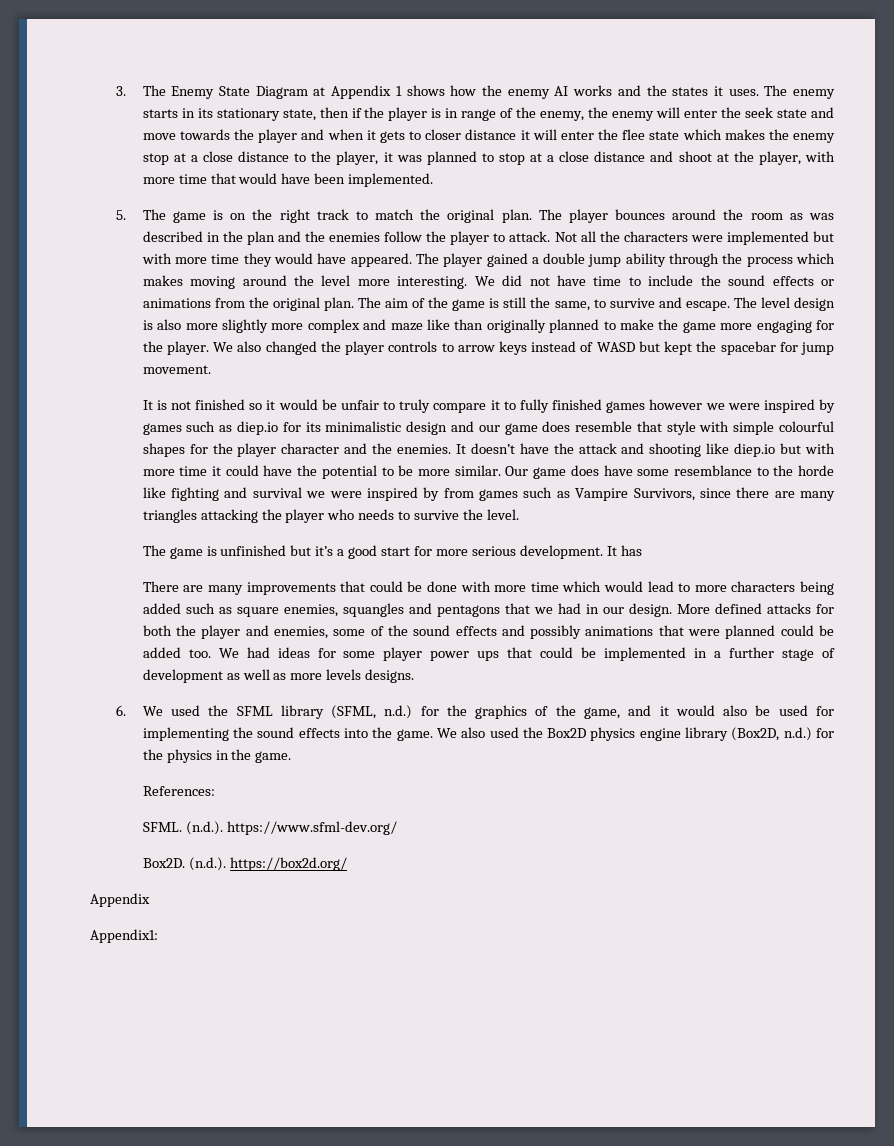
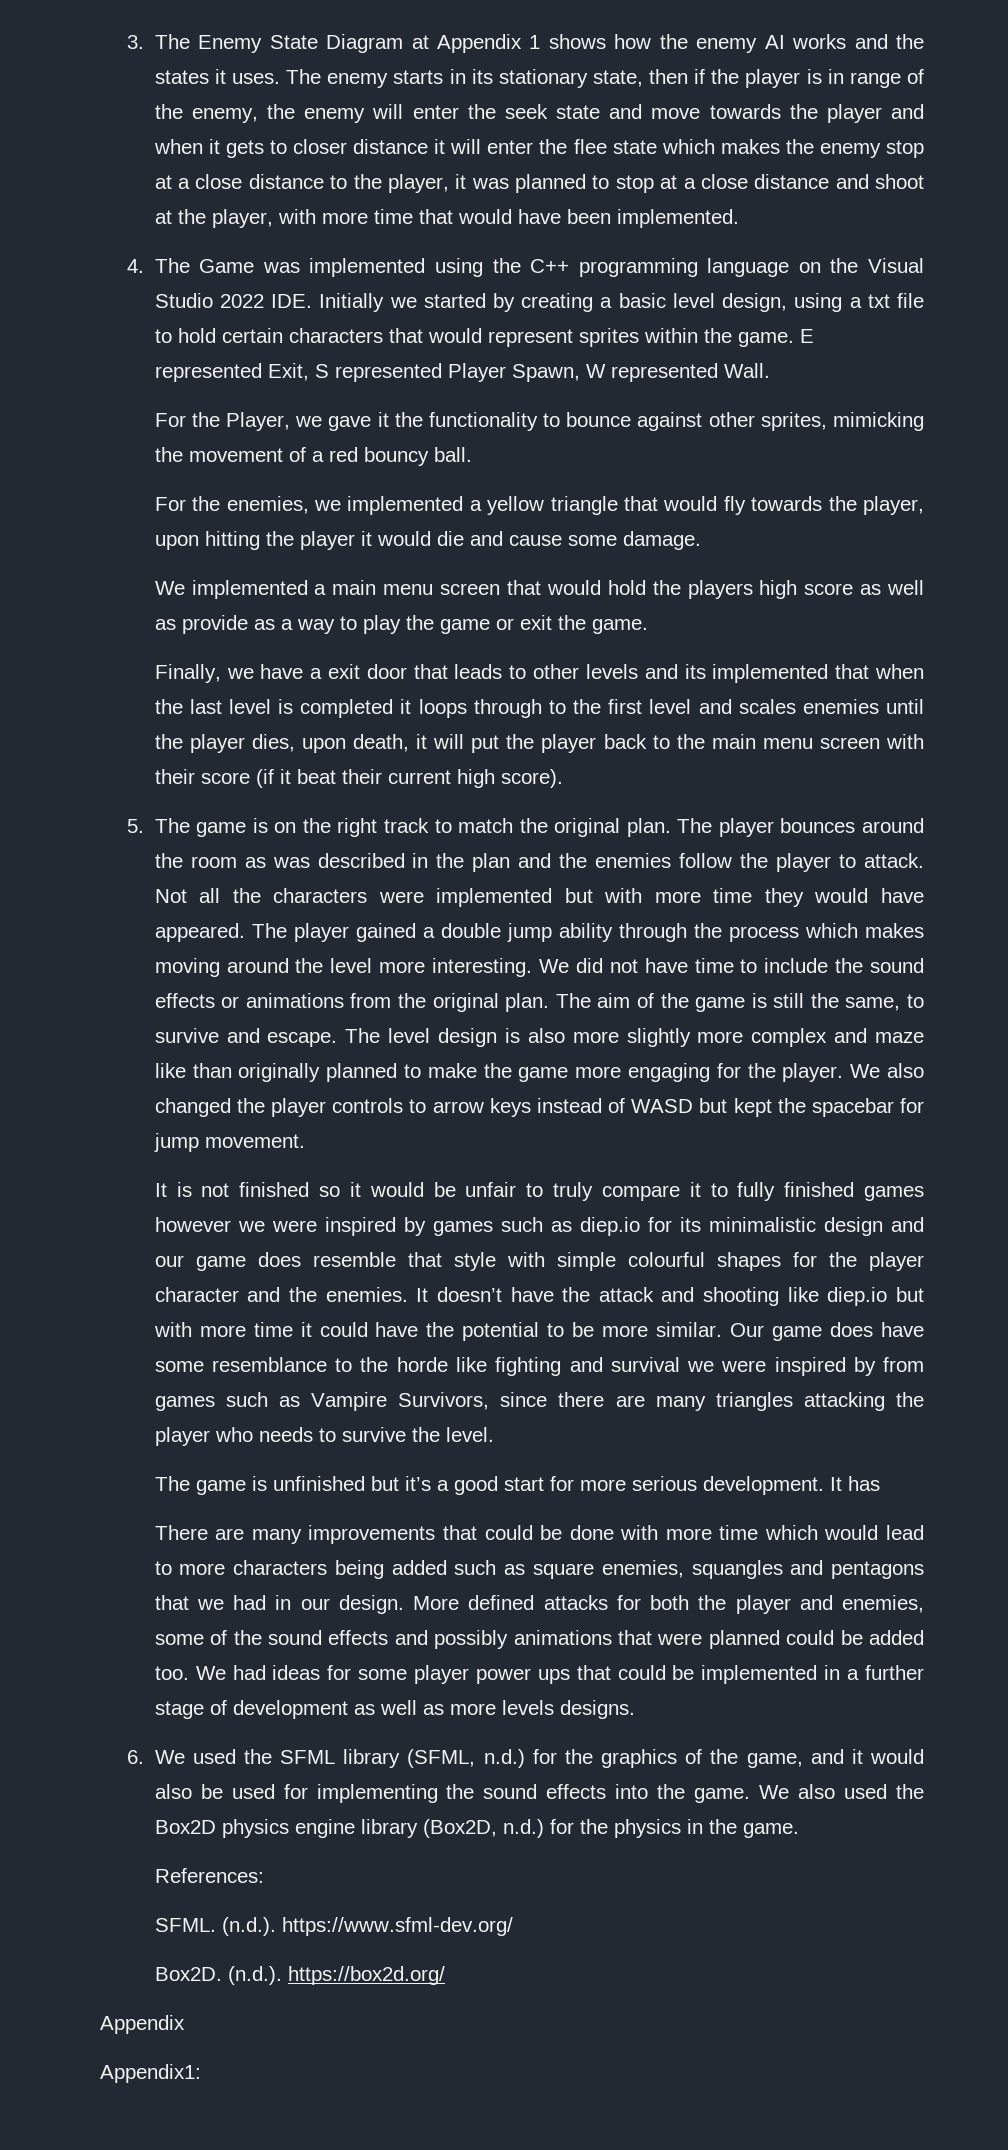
+ 4. The Game was implemented using the C++ programming language on the Visual Studio 2022 IDE. Initially we started by creating a basic level design, using a txt file to hold certain characters that would represent sprites within the game. E represented Exit, S represented Player Spawn, W represented Wall.
+ For the Player, we gave it the functionality to bounce against other sprites, mimicking the movement of a red bouncy ball.
+ For the enemies, we implemented a yellow triangle that would fly towards the player, upon hitting the player it would die and cause some damage.
+ We implemented a main menu screen that would hold the players high score as well as provide as a way to play the game or exit the game.
+ Finally, we have a exit door that leads to other levels and its implemented that when the last level is completed it loops through to the first level and scales enemies until the player dies, upon death, it will put the player back to the main menu screen with their score (if it beat their current high score).

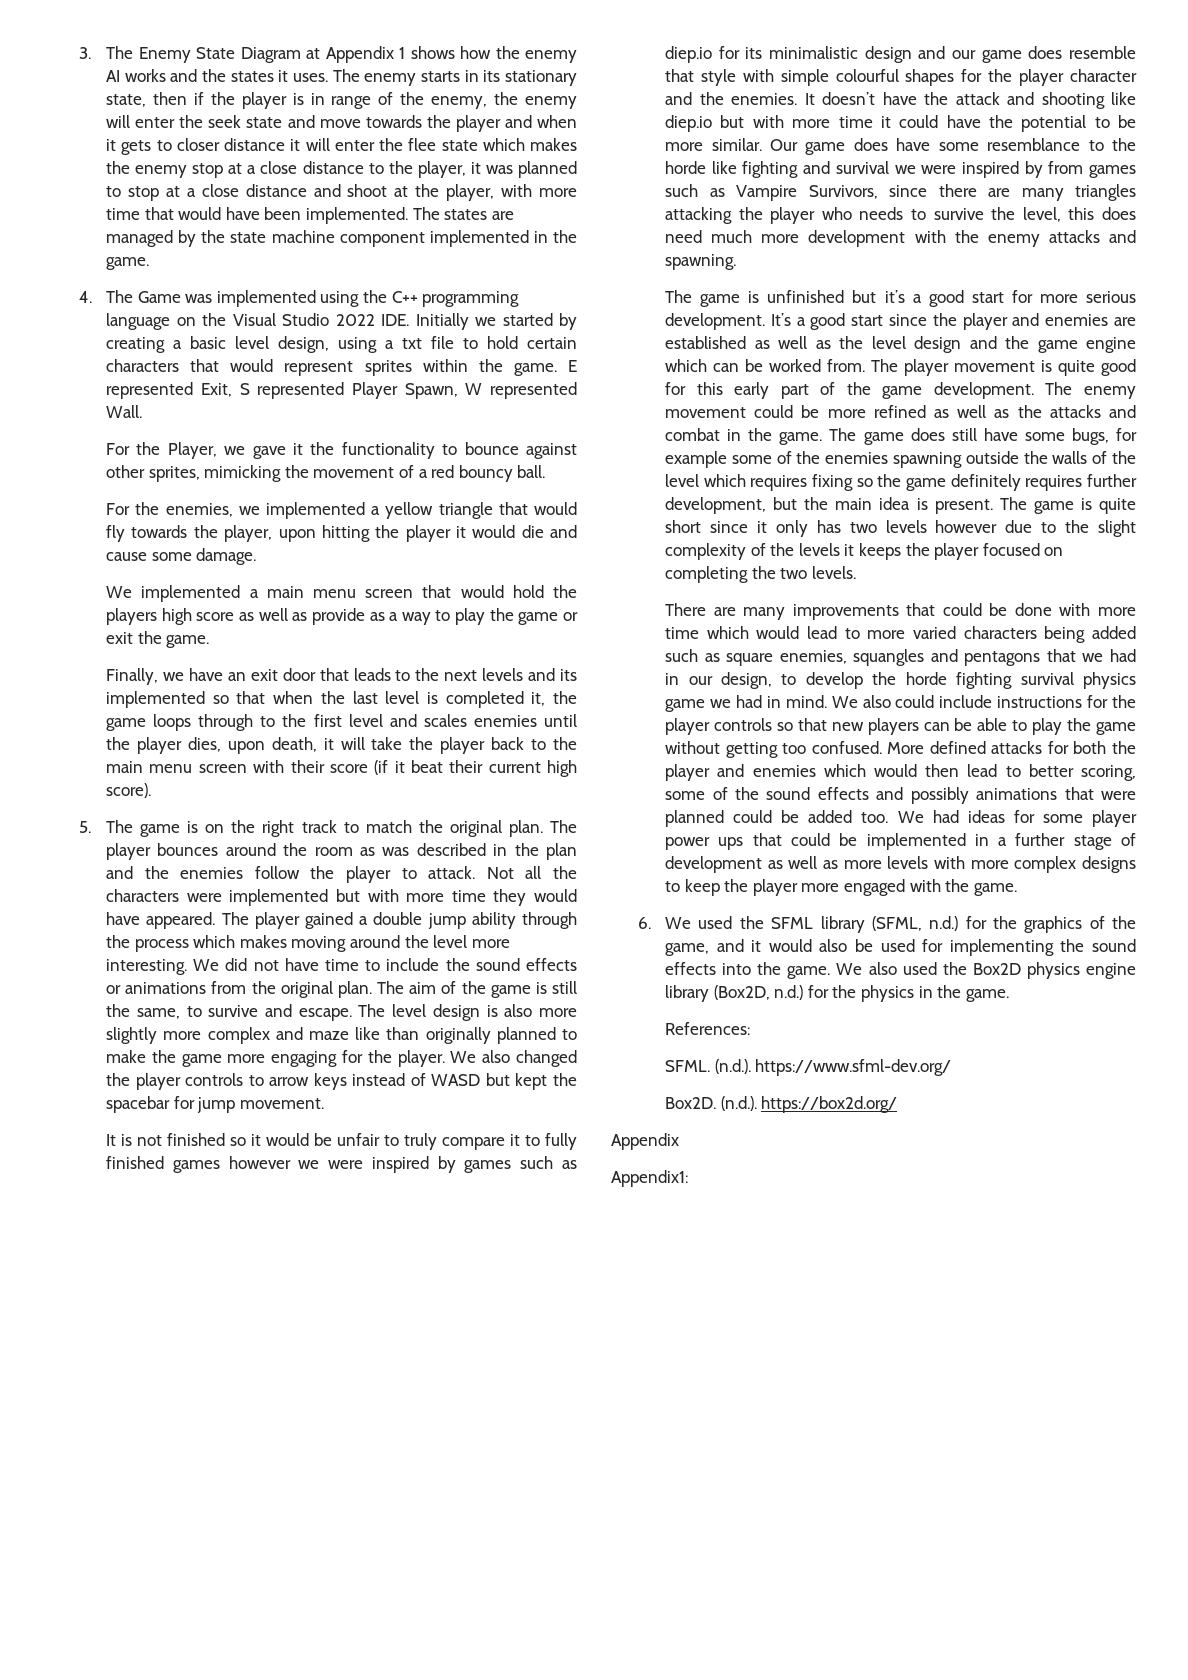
+ The states are managed by the state machine component implemented in the game.
- Finally, we have a exit door that leads to other levels and its implemented that when the last level is completed it loops through to the first level and scales enemies until the player dies, upon death, it will put the player back to the main menu screen with their score (if it beat their current high score).
+ Finally, we have an exit door that leads to the next levels and its implemented so that when the last level is completed it, the game loops through to the first level and scales enemies until the player dies, upon death, it will take the player back to the main menu screen with their score (if it beat their current high score).
- Our game does have some resemblance to the horde like fighting and survival we were inspired by from games such as Vampire Survivors, since there are many triangles attacking the player who needs to survive the level.
+ Our game does have some resemblance to the horde like fighting and survival we were inspired by from games such as Vampire Survivors, since there are many triangles attacking the player who needs to survive the level, this does need much more development with the enemy attacks and spawning.
- It has
+ It’s a good start since the player and enemies are established as well as the level design and the game engine which can be worked from. The player movement is quite good for this early part of the game development. The enemy movement could be more refined as well as the attacks and combat in the game. The game does still have some bugs, for example some of the enemies spawning outside the walls of the level which requires fixing so the game definitely requires further development, but the main idea is present. The game is quite short since it only has two levels however due to the slight complexity of the levels it keeps the player focused on completing the two levels.
- There are many improvements that could be done with more time which would lead to more characters being added such as square enemies, squangles and pentagons that we had in our design.
+ There are many improvements that could be done with more time which would lead to more varied characters being added such as square enemies, squangles and pentagons that we had in our design, to develop the horde fighting survival physics game we had in mind. We also could include instructions for the player controls so that new players can be able to play the game without getting too confused.
- More defined attacks for both the player and enemies, some of the sound effects and possibly animations that were planned could be added too.
+ More defined attacks for both the player and enemies which would then lead to better scoring, some of the sound effects and possibly animations that were planned could be added too.
- We had ideas for some player power ups that could be implemented in a further stage of development as well as more levels designs.
+ We had ideas for some player power ups that could be implemented in a further stage of development as well as more levels with more complex designs to keep the player more engaged with the game.

